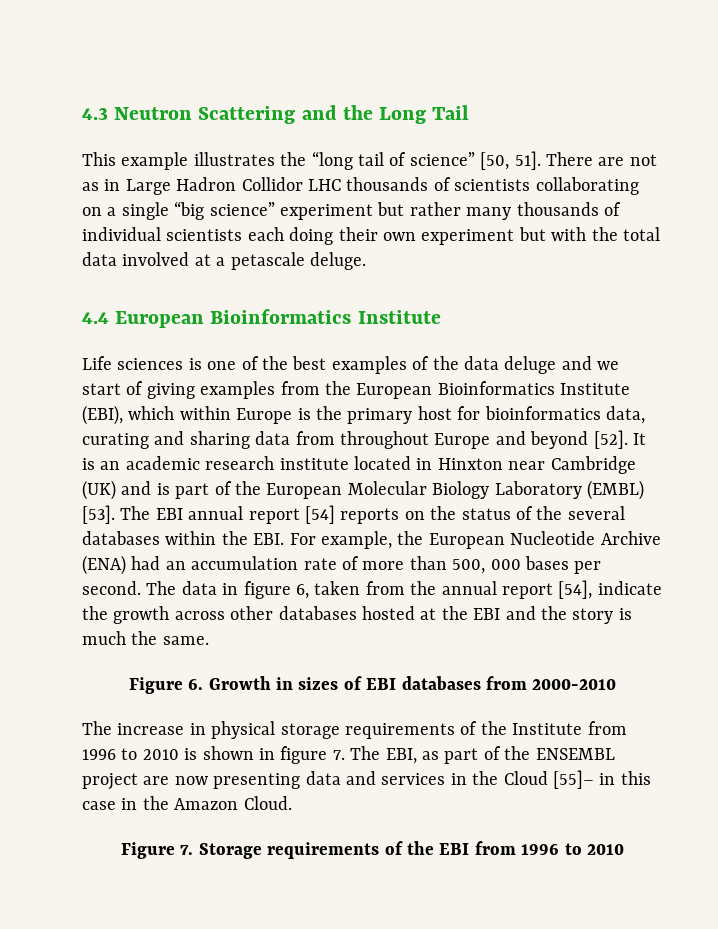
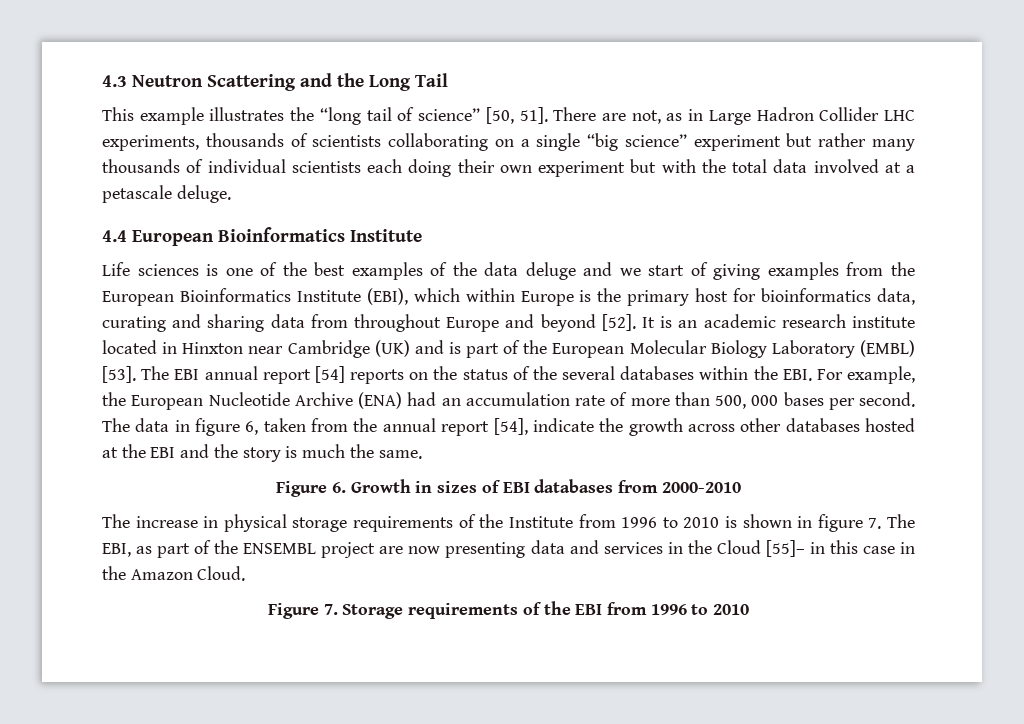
- There are not as in Large Hadron Collidor LHC thousands of scientists collaborating on a single “big science” experiment but rather many thousands of individual scientists each doing their own experiment but with the total data involved at a petascale deluge.
+ There are not, as in Large Hadron Collider LHC experiments, thousands of scientists collaborating on a single “big science” experiment but rather many thousands of individual scientists each doing their own experiment but with the total data involved at a petascale deluge.

